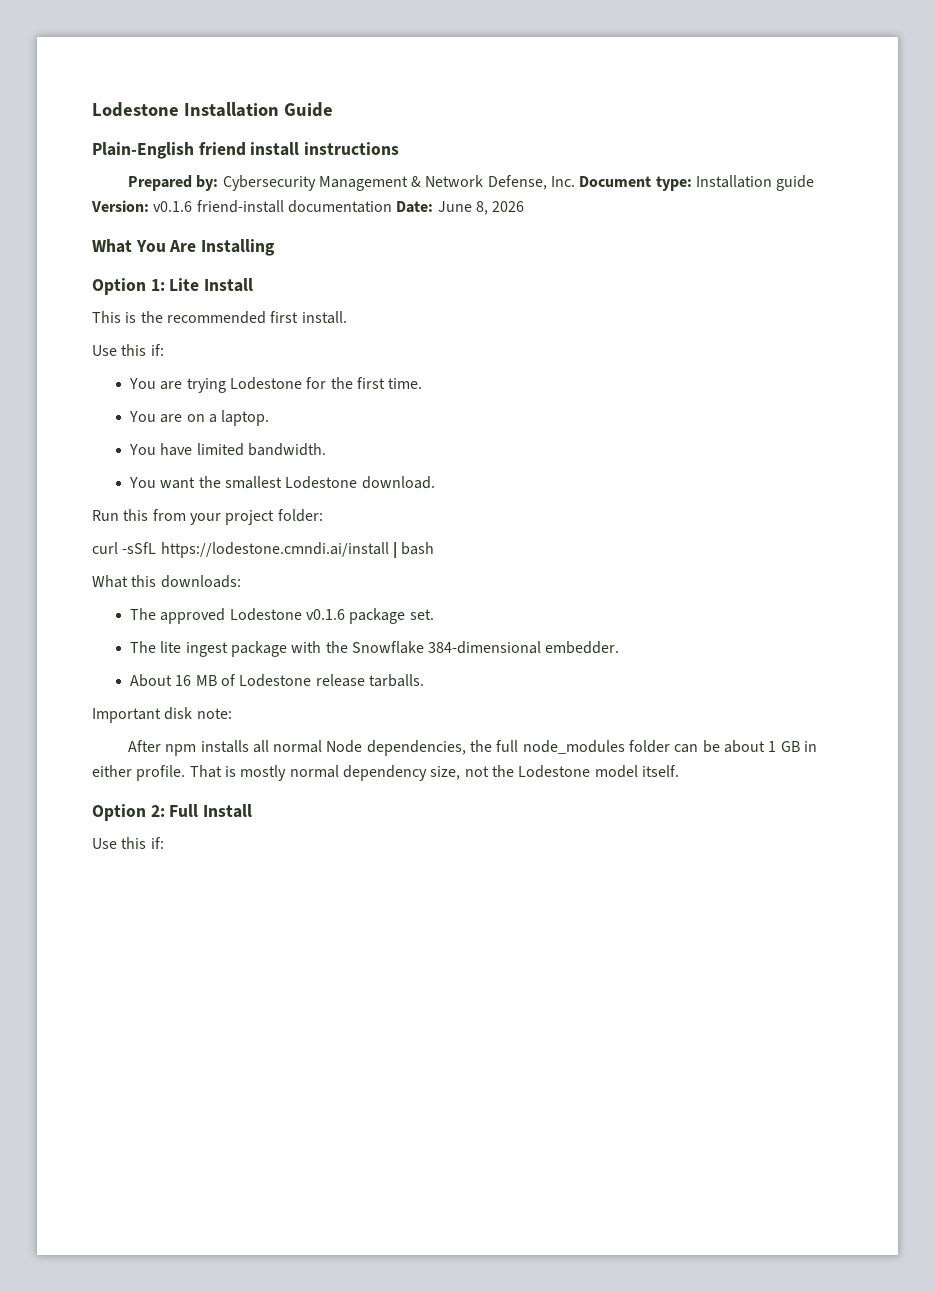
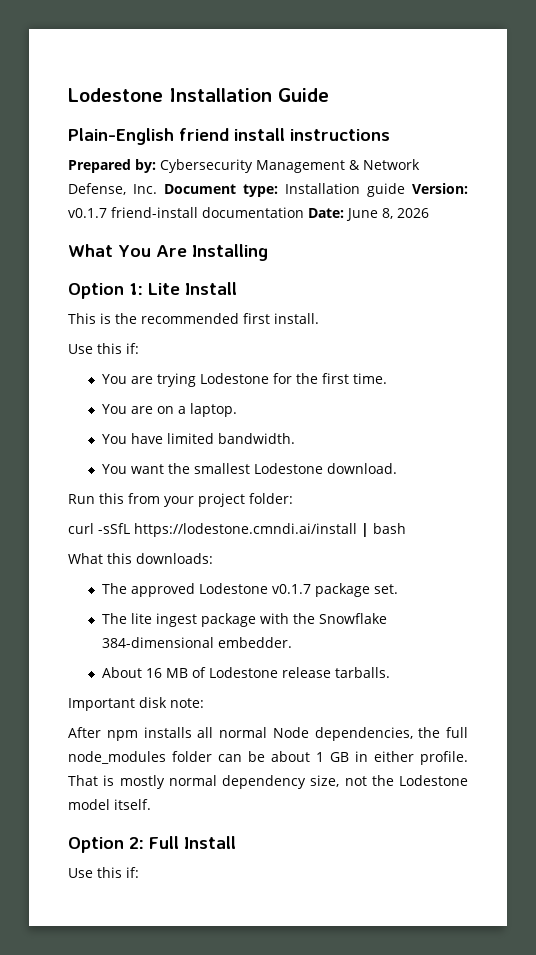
- Prepared by: Cybersecurity Management & Network Defense, Inc. Document type: Installation guide Version: v0.1.6 friend-install documentation Date: June 8, 2026
+ Prepared by: Cybersecurity Management & Network Defense, Inc. Document type: Installation guide Version: v0.1.7 friend-install documentation Date: June 8, 2026
- The approved Lodestone v0.1.6 package set.
+ The approved Lodestone v0.1.7 package set.

